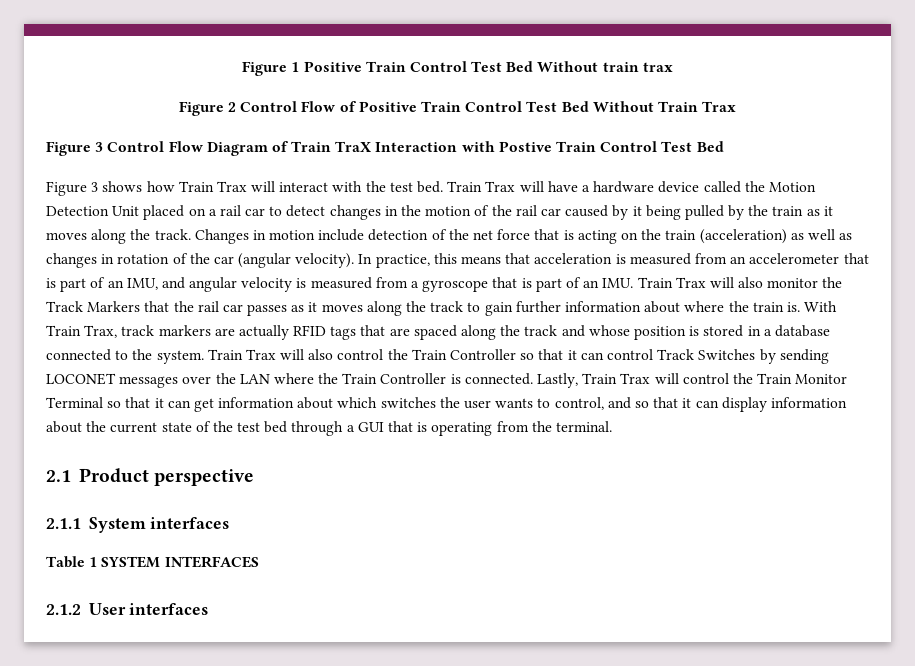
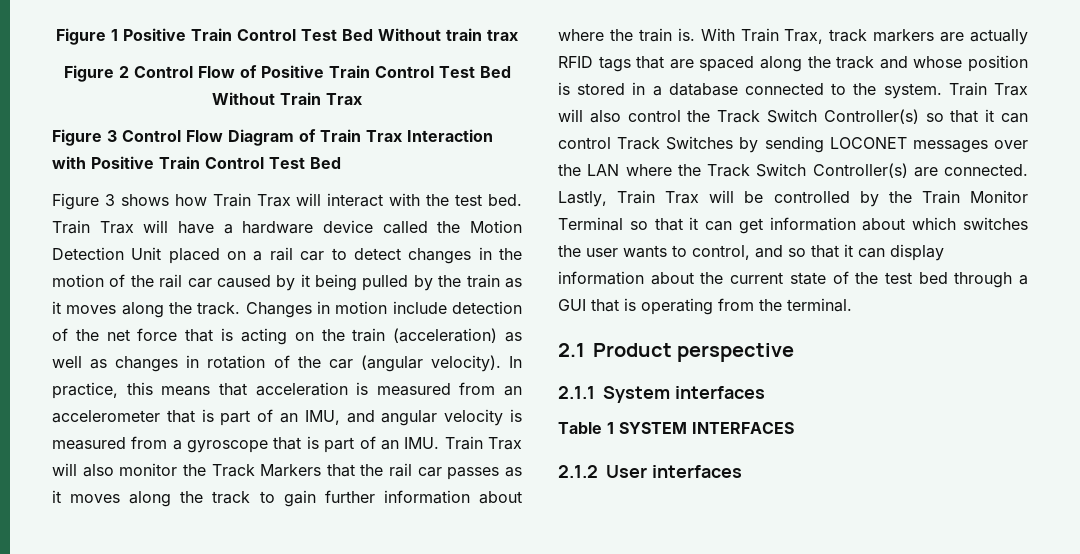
- Figure 3 Control Flow Diagram of Train TraX Interaction with Postive Train Control Test Bed
+ Figure 3 Control Flow Diagram of Train Trax Interaction with Positive Train Control Test Bed
- Train Trax will also control the Train Controller so that it can control Track Switches by sending LOCONET messages over the LAN where the Train Controller is connected.
+ Train Trax will also control the Track Switch Controller(s) so that it can control Track Switches by sending LOCONET messages over the LAN where the Track Switch Controller(s) are connected.
- Lastly, Train Trax will control the Train Monitor Terminal so that it can get information about which switches the user wants to control, and so that it can display information about the current state of the test bed through a GUI that is operating from the terminal.
+ Lastly, Train Trax will be controlled by the Train Monitor Terminal so that it can get information about which switches the user wants to control, and so that it can display information about the current state of the test bed through a GUI that is operating from the terminal.

